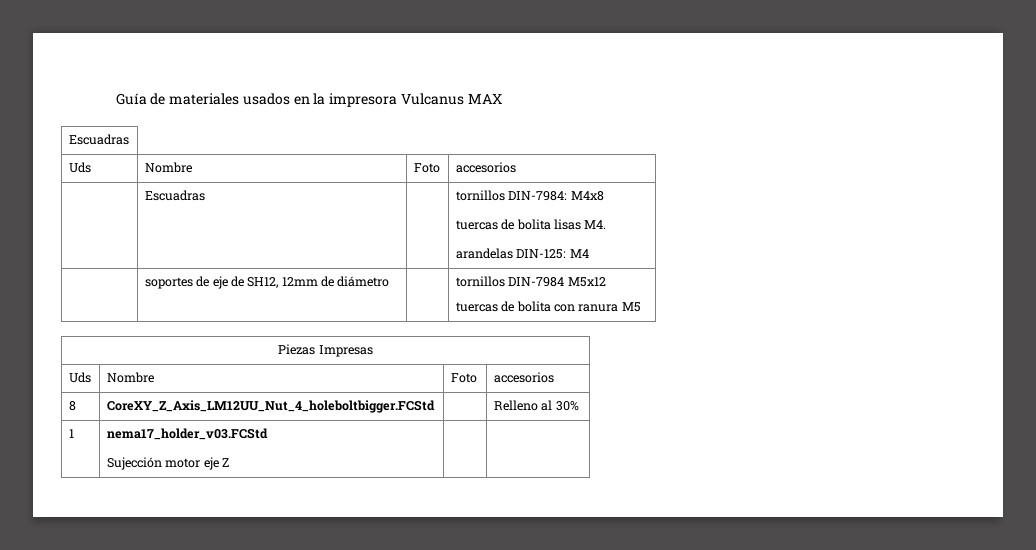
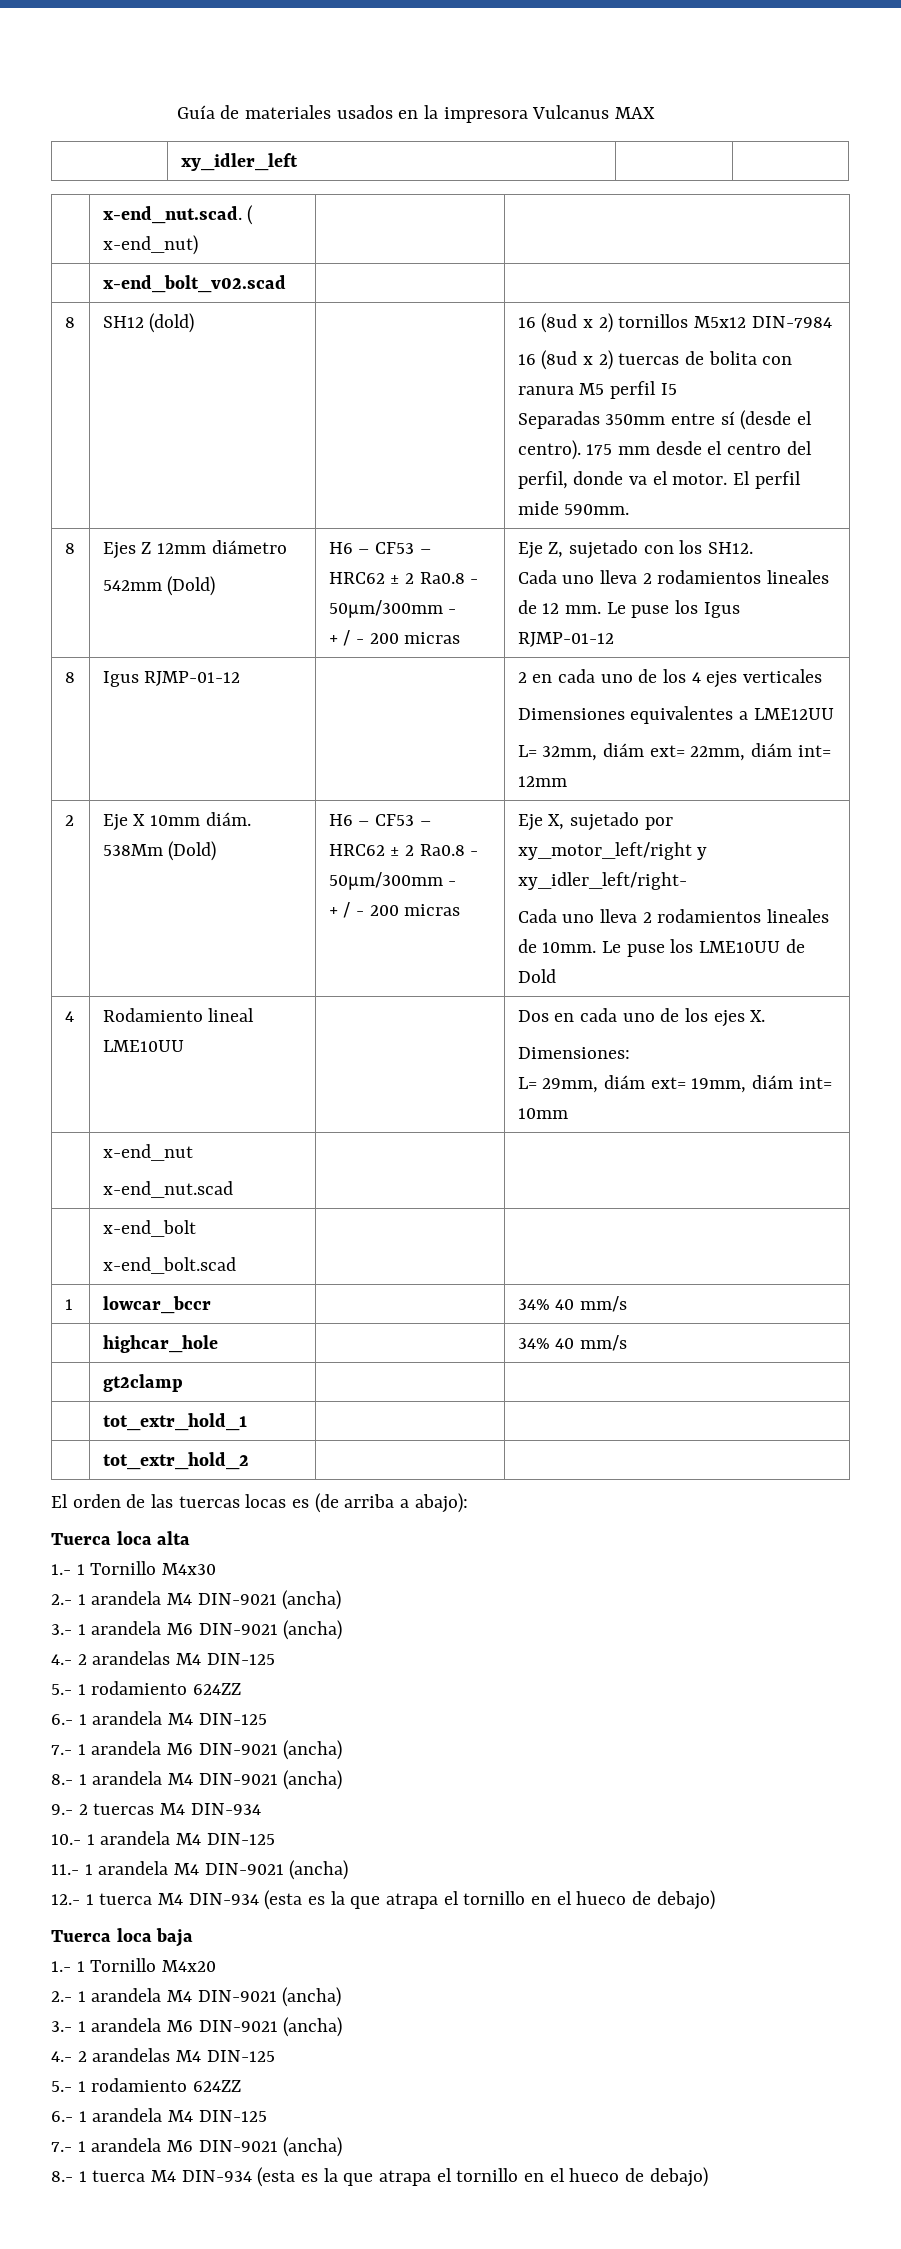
  Guía de materiales usados en la impresora Vulcanus MAX
- Escuadras
- Uds | Nombre | Foto | accesorios
- | Escuadras | | tornillos DIN-7984: M4x8
- tuercas de bolita lisas M4.
- arandelas DIN-125: M4
- | soportes de eje de SH12, 12mm de diámetro | | tornillos DIN-7984 M5x12
- tuercas de bolita con ranura M5
- Piezas Impresas
- Uds | Nombre | Foto | accesorios
- 8 | CoreXY_Z_Axis_LM12UU_Nut_4_holeboltbigger.FCStd | | Relleno al 30%
- 1 | nema17_holder_v03.FCStd
- Sujección motor eje Z | |
+ | xy_idler_left | |
+ | x-end_nut.scad. ( x-end_nut) | |
+ | x-end_bolt_v02.scad | |
+ 8 | SH12 (dold) | | 16 (8ud x 2) tornillos M5x12 DIN-7984
+ 16 (8ud x 2) tuercas de bolita con ranura M5 perfil I5
+ Separadas 350mm entre sí (desde el centro). 175 mm desde el centro del perfil, donde va el motor. El perfil mide 590mm.
+ 8 | Ejes Z 12mm diámetro
+ 542mm (Dold) | H6 – CF53 – HRC62 ± 2 Ra0.8 - 50μm/300mm -
+ + / - 200 micras | Eje Z, sujetado con los SH12.
+ Cada uno lleva 2 rodamientos lineales de 12 mm. Le puse los Igus RJMP-01-12
+ 8 | Igus RJMP-01-12 | | 2 en cada uno de los 4 ejes verticales
+ Dimensiones equivalentes a LME12UU
+ L= 32mm, diám ext= 22mm, diám int= 12mm
+ 2 | Eje X 10mm diám. 538Mm (Dold) | H6 – CF53 – HRC62 ± 2 Ra0.8 - 50μm/300mm -
+ + / - 200 micras | Eje X, sujetado por xy_motor_left/right y xy_idler_left/right-
+ Cada uno lleva 2 rodamientos lineales de 10mm. Le puse los LME10UU de Dold
+ 4 | Rodamiento lineal LME10UU | | Dos en cada uno de los ejes X.
+ Dimensiones:
+ L= 29mm, diám ext= 19mm, diám int= 10mm
+ | x-end_nut
+ x-end_nut.scad | |
+ | x-end_bolt
+ x-end_bolt.scad | |
+ 1 | lowcar_bccr | | 34% 40 mm/s
+ | highcar_hole | | 34% 40 mm/s
+ | gt2clamp | |
+ | tot_extr_hold_1 | |
+ | tot_extr_hold_2 | |
+ El orden de las tuercas locas es (de arriba a abajo):
+ Tuerca loca alta
+ 1.- 1 Tornillo M4x30
+ 2.- 1 arandela M4 DIN-9021 (ancha)
+ 3.- 1 arandela M6 DIN-9021 (ancha)
+ 4.- 2 arandelas M4 DIN-125
+ 5.- 1 rodamiento 624ZZ
+ 6.- 1 arandela M4 DIN-125
+ 7.- 1 arandela M6 DIN-9021 (ancha)
+ 8.- 1 arandela M4 DIN-9021 (ancha)
+ 9.- 2 tuercas M4 DIN-934
+ 10.- 1 arandela M4 DIN-125
+ 11.- 1 arandela M4 DIN-9021 (ancha)
+ 12.- 1 tuerca M4 DIN-934 (esta es la que atrapa el tornillo en el hueco de debajo)
+ Tuerca loca baja
+ 1.- 1 Tornillo M4x20
+ 2.- 1 arandela M4 DIN-9021 (ancha)
+ 3.- 1 arandela M6 DIN-9021 (ancha)
+ 4.- 2 arandelas M4 DIN-125
+ 5.- 1 rodamiento 624ZZ
+ 6.- 1 arandela M4 DIN-125
+ 7.- 1 arandela M6 DIN-9021 (ancha)
+ 8.- 1 tuerca M4 DIN-934 (esta es la que atrapa el tornillo en el hueco de debajo)

